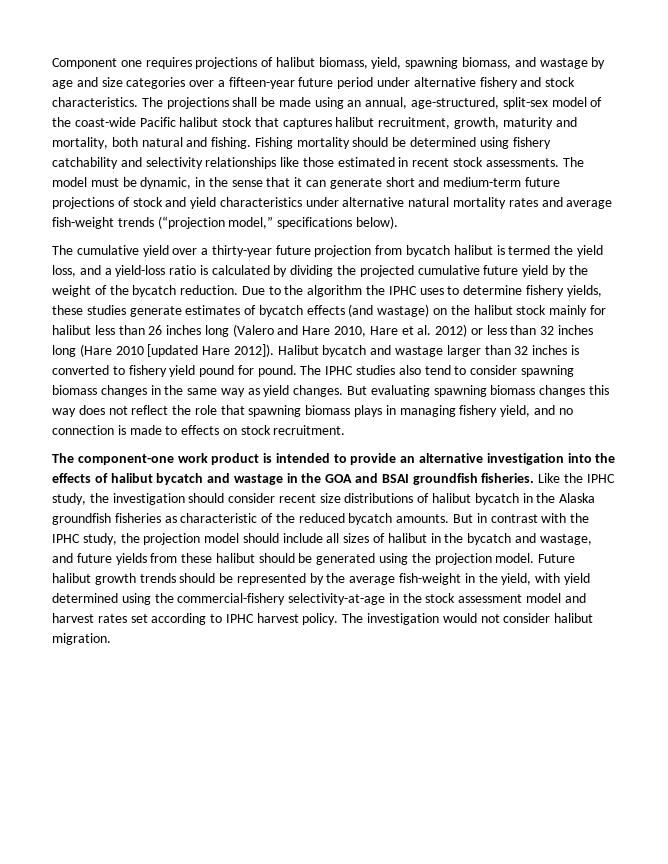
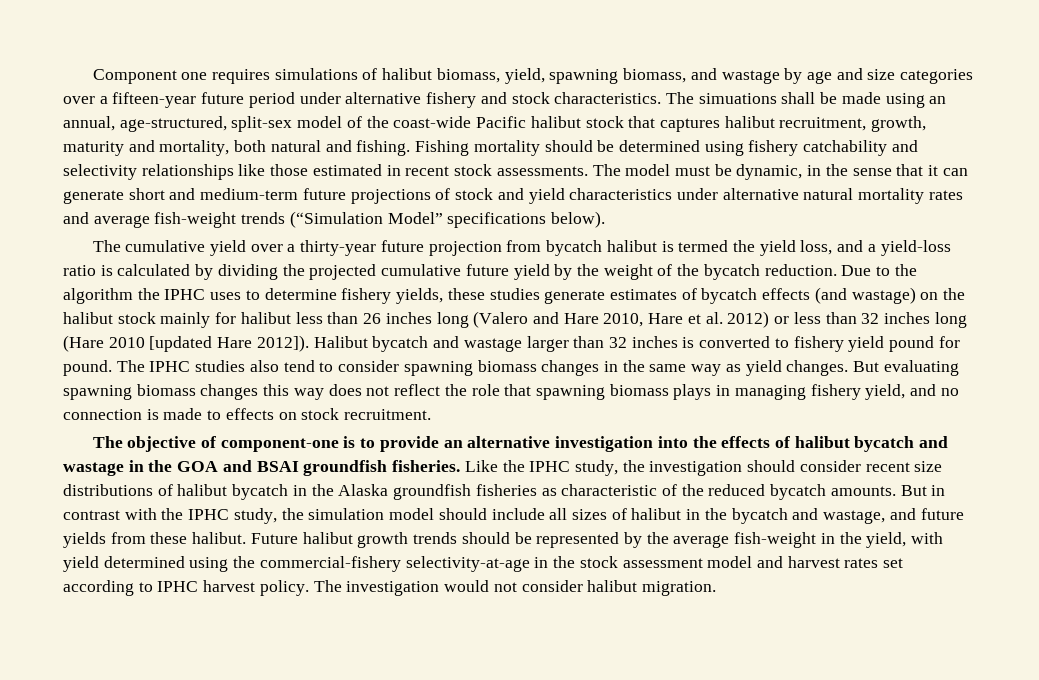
- Component one requires projections of halibut biomass, yield, spawning biomass, and wastage by age and size categories over a fifteen-year future period under alternative fishery and stock characteristics.
+ Component one requires simulations of halibut biomass, yield, spawning biomass, and wastage by age and size categories over a fifteen-year future period under alternative fishery and stock characteristics.
- The projections shall be made using an annual, age-structured, split-sex model of the coast-wide Pacific halibut stock that captures halibut recruitment, growth, maturity and mortality, both natural and fishing.
+ The simuations shall be made using an annual, age-structured, split-sex model of the coast-wide Pacific halibut stock that captures halibut recruitment, growth, maturity and mortality, both natural and fishing.
- The model must be dynamic, in the sense that it can generate short and medium-term future projections of stock and yield characteristics under alternative natural mortality rates and average fish-weight trends (“projection model,” specifications below).
+ The model must be dynamic, in the sense that it can generate short and medium-term future projections of stock and yield characteristics under alternative natural mortality rates and average fish-weight trends (“Simulation Model” specifications below).
- The component-one work product is intended to provide an alternative investigation into the effects of halibut bycatch and wastage in the GOA and BSAI groundfish fisheries.
+ The objective of component-one is to provide an alternative investigation into the effects of halibut bycatch and wastage in the GOA and BSAI groundfish fisheries.
- But in contrast with the IPHC study, the projection model should include all sizes of halibut in the bycatch and wastage, and future yields from these halibut should be generated using the projection model.
+ But in contrast with the IPHC study, the simulation model should include all sizes of halibut in the bycatch and wastage, and future yields from these halibut.

